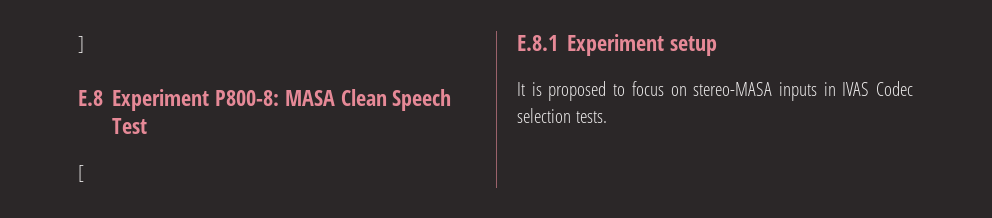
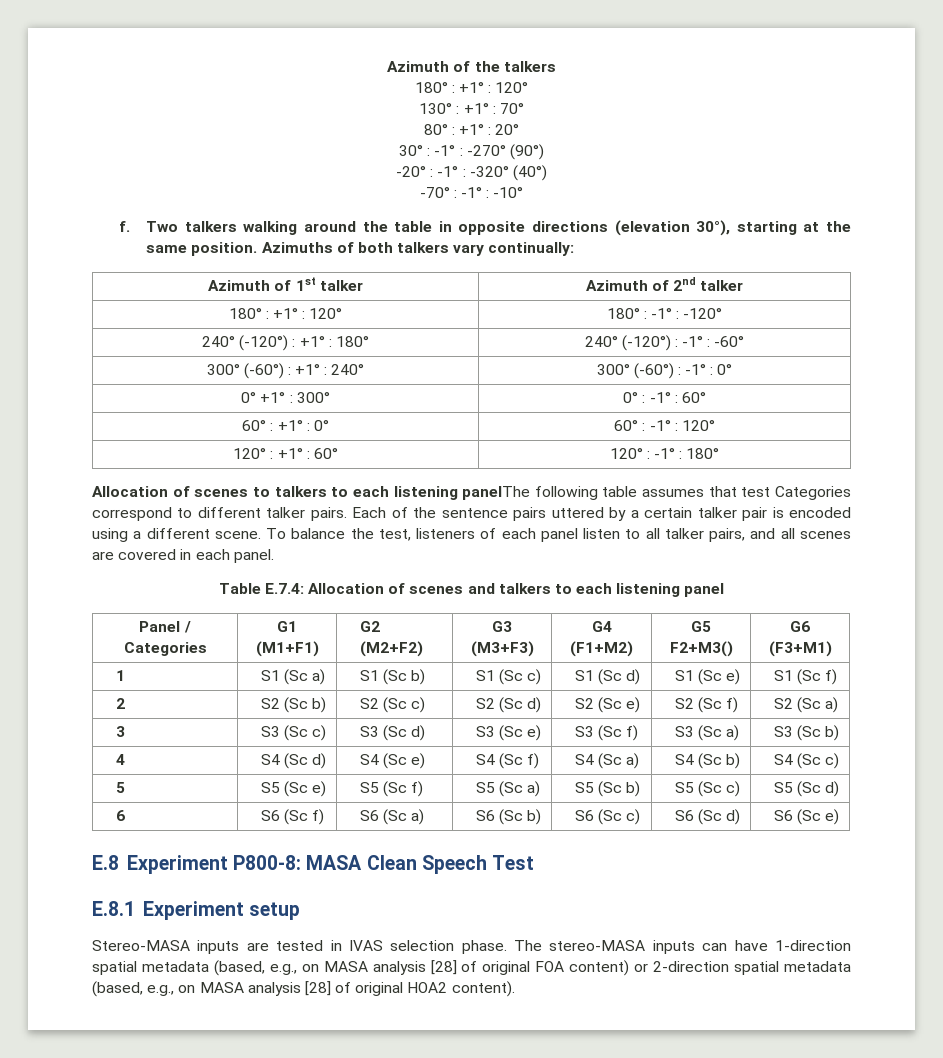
- ]
+ Azimuth of the talkers
+ 180° : +1° : 120°
+ 130° : +1° : 70°
+ 80° : +1° : 20°
+ 30° : -1° : -270° (90°)
+ -20° : -1° : -320° (40°)
+ -70° : -1° : -10°
+ f. Two talkers walking around the table in opposite directions (elevation 30°), starting at the same position. Azimuths of both talkers vary continually:
+ Azimuth of 1st talker | Azimuth of 2nd talker
+ 180° : +1° : 120° | 180° : -1° : -120°
+ 240° (-120°) : +1° : 180° | 240° (-120°) : -1° : -60°
+ 300° (-60°) : +1° : 240° | 300° (-60°) : -1° : 0°
+ 0° +1° : 300° | 0° : -1° : 60°
+ 60° : +1° : 0° | 60° : -1° : 120°
+ 120° : +1° : 60° | 120° : -1° : 180°
+ Allocation of scenes to talkers to each listening panelThe following table assumes that test Categories correspond to different talker pairs. Each of the sentence pairs uttered by a certain talker pair is encoded using a different scene. To balance the test, listeners of each panel listen to all talker pairs, and all scenes are covered in each panel.
+ Table E.7.4: Allocation of scenes and talkers to each listening panel
+ Panel / Categories | G1 (M1+F1) | G2 (M2+F2) | G3 (M3+F3) | G4 (F1+M2) | G5 F2+M3() | G6 (F3+M1)
+ 1 | S1 (Sc a) | S1 (Sc b) | S1 (Sc c) | S1 (Sc d) | S1 (Sc e) | S1 (Sc f)
+ 2 | S2 (Sc b) | S2 (Sc c) | S2 (Sc d) | S2 (Sc e) | S2 (Sc f) | S2 (Sc a)
+ 3 | S3 (Sc c) | S3 (Sc d) | S3 (Sc e) | S3 (Sc f) | S3 (Sc a) | S3 (Sc b)
+ 4 | S4 (Sc d) | S4 (Sc e) | S4 (Sc f) | S4 (Sc a) | S4 (Sc b) | S4 (Sc c)
+ 5 | S5 (Sc e) | S5 (Sc f) | S5 (Sc a) | S5 (Sc b) | S5 (Sc c) | S5 (Sc d)
+ 6 | S6 (Sc f) | S6 (Sc a) | S6 (Sc b) | S6 (Sc c) | S6 (Sc d) | S6 (Sc e)
- [
- It is proposed to focus on stereo-MASA inputs in IVAS Codec selection tests.
+ Stereo-MASA inputs are tested in IVAS selection phase. The stereo-MASA inputs can have 1-direction spatial metadata (based, e.g., on MASA analysis [28] of original FOA content) or 2-direction spatial metadata (based, e.g., on MASA analysis [28] of original HOA2 content).

